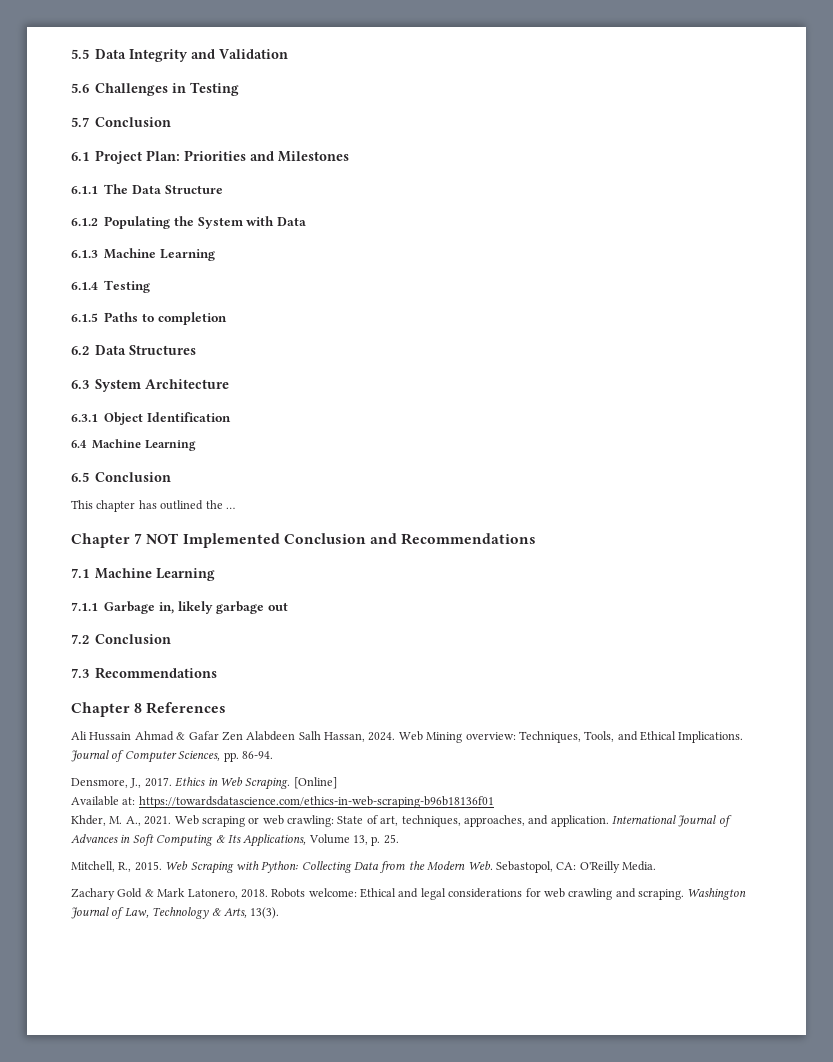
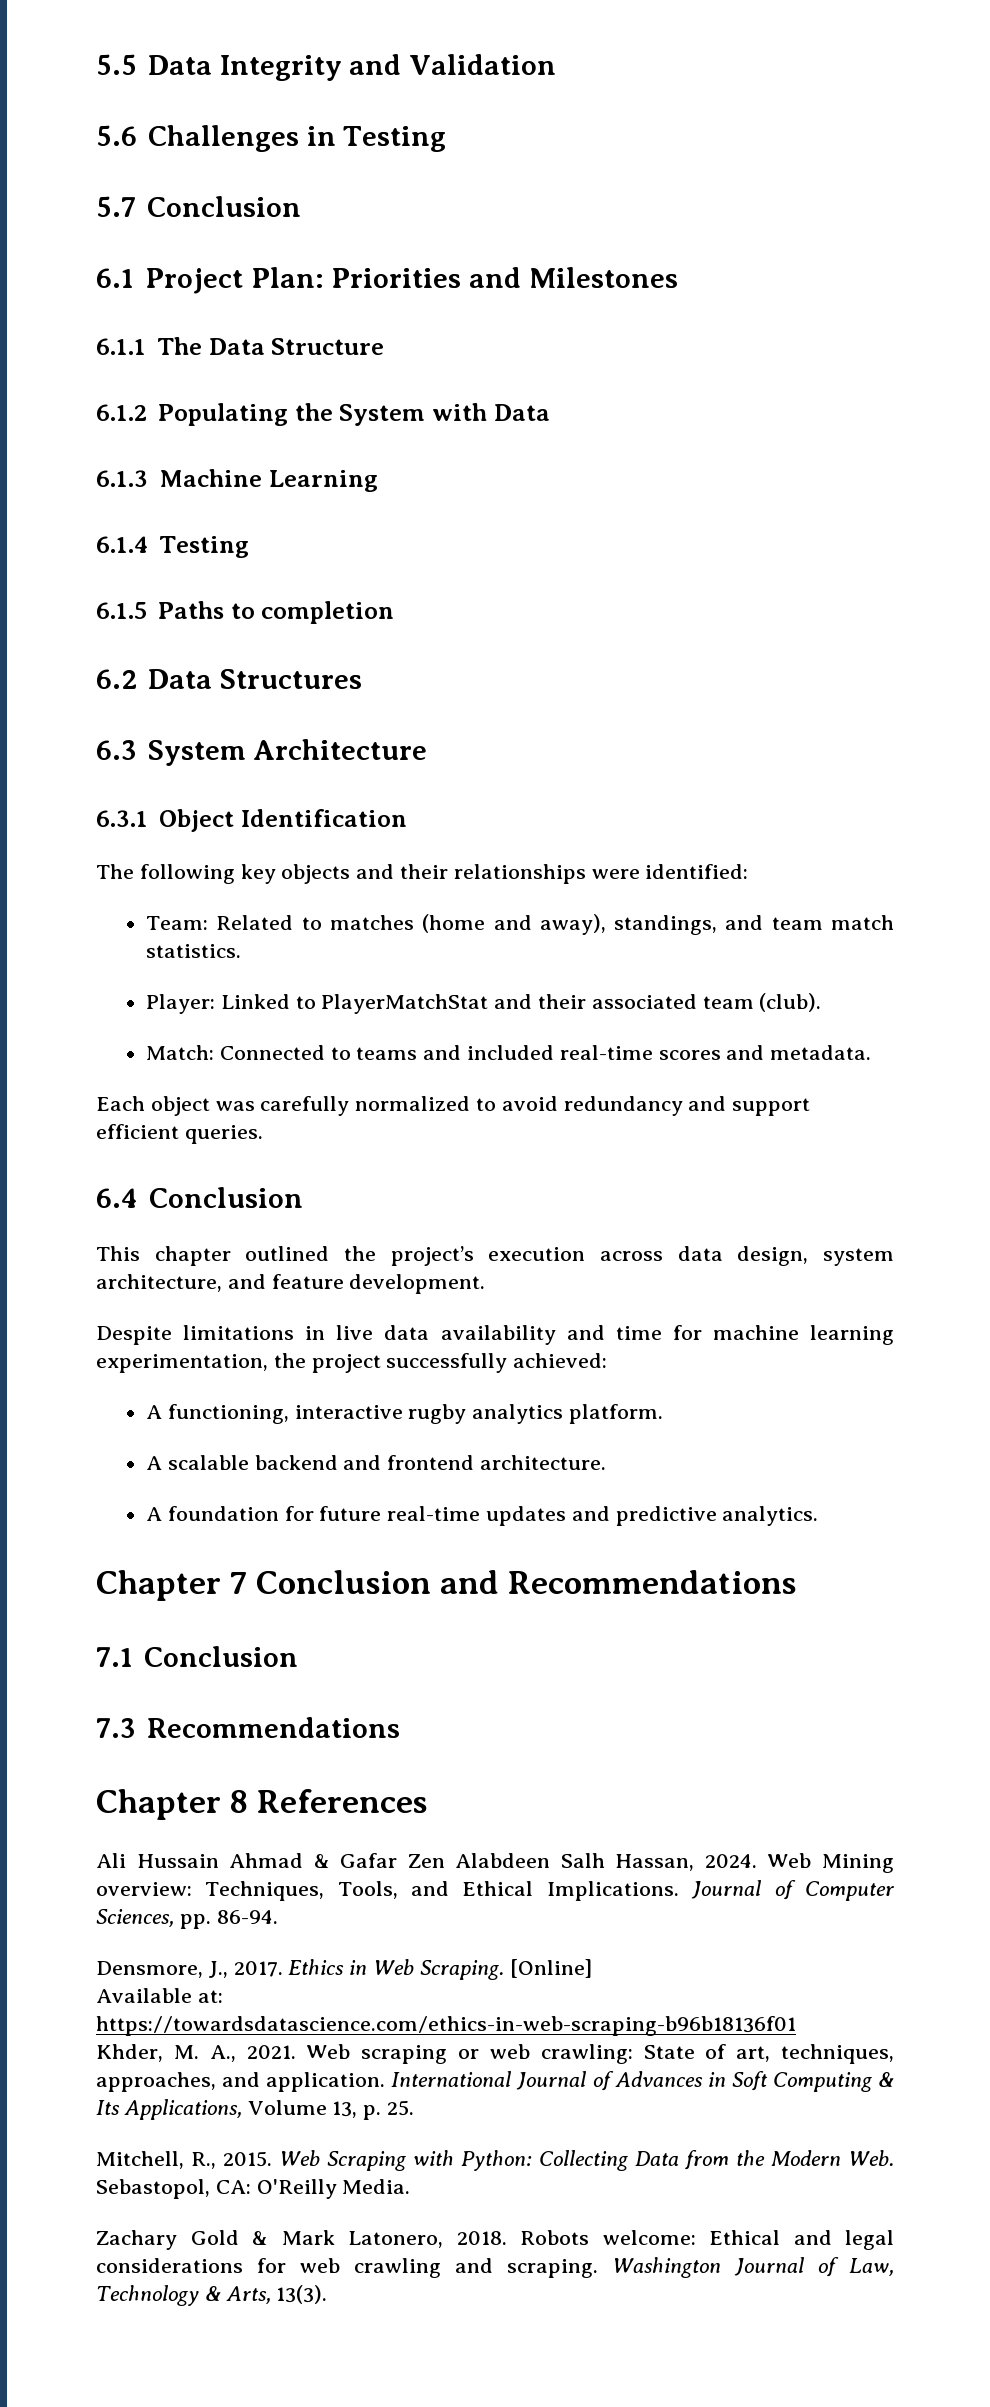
- 6.4 Machine Learning
- 6.5 Conclusion
+ The following key objects and their relationships were identified:
+ Team: Related to matches (home and away), standings, and team match statistics.
+ Player: Linked to PlayerMatchStat and their associated team (club).
+ Match: Connected to teams and included real-time scores and metadata.
+ Each object was carefully normalized to avoid redundancy and support efficient queries.
+ 6.4 Conclusion
- This chapter has outlined the …
+ This chapter outlined the project’s execution across data design, system architecture, and feature development.
+ Despite limitations in live data availability and time for machine learning experimentation, the project successfully achieved:
+ A functioning, interactive rugby analytics platform.
+ A scalable backend and frontend architecture.
+ A foundation for future real-time updates and predictive analytics.
- Chapter 7 NOT Implemented Conclusion and Recommendations
+ Chapter 7 Conclusion and Recommendations
- 7.1 Machine Learning
- 7.1.1 Garbage in, likely garbage out
- 7.2 Conclusion
+ 7.1 Conclusion

